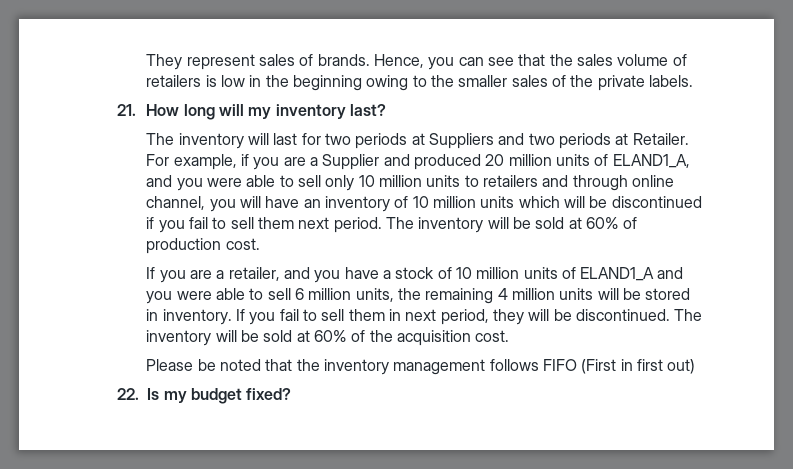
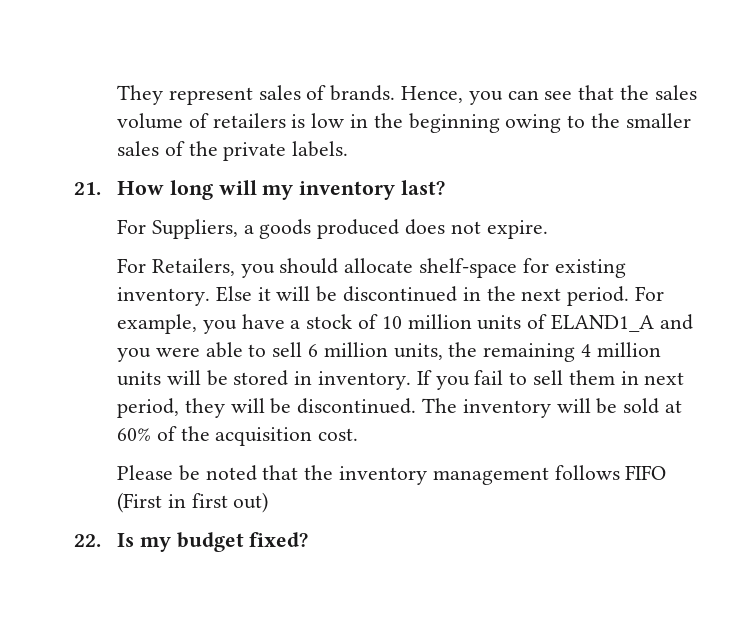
- The inventory will last for two periods at Suppliers and two periods at Retailer. For example, if you are a Supplier and produced 20 million units of ELAND1_A, and you were able to sell only 10 million units to retailers and through online channel, you will have an inventory of 10 million units which will be discontinued if you fail to sell them next period. The inventory will be sold at 60% of production cost.
- If you are a retailer, and you have a stock of 10 million units of ELAND1_A and you were able to sell 6 million units, the remaining 4 million units will be stored in inventory.
+ For Suppliers, a goods produced does not expire.
+ For Retailers, you should allocate shelf-space for existing inventory. Else it will be discontinued in the next period. For example, you have a stock of 10 million units of ELAND1_A and you were able to sell 6 million units, the remaining 4 million units will be stored in inventory.

